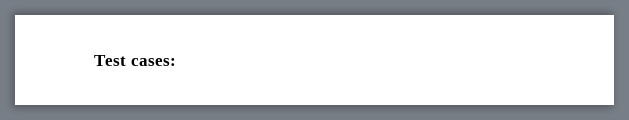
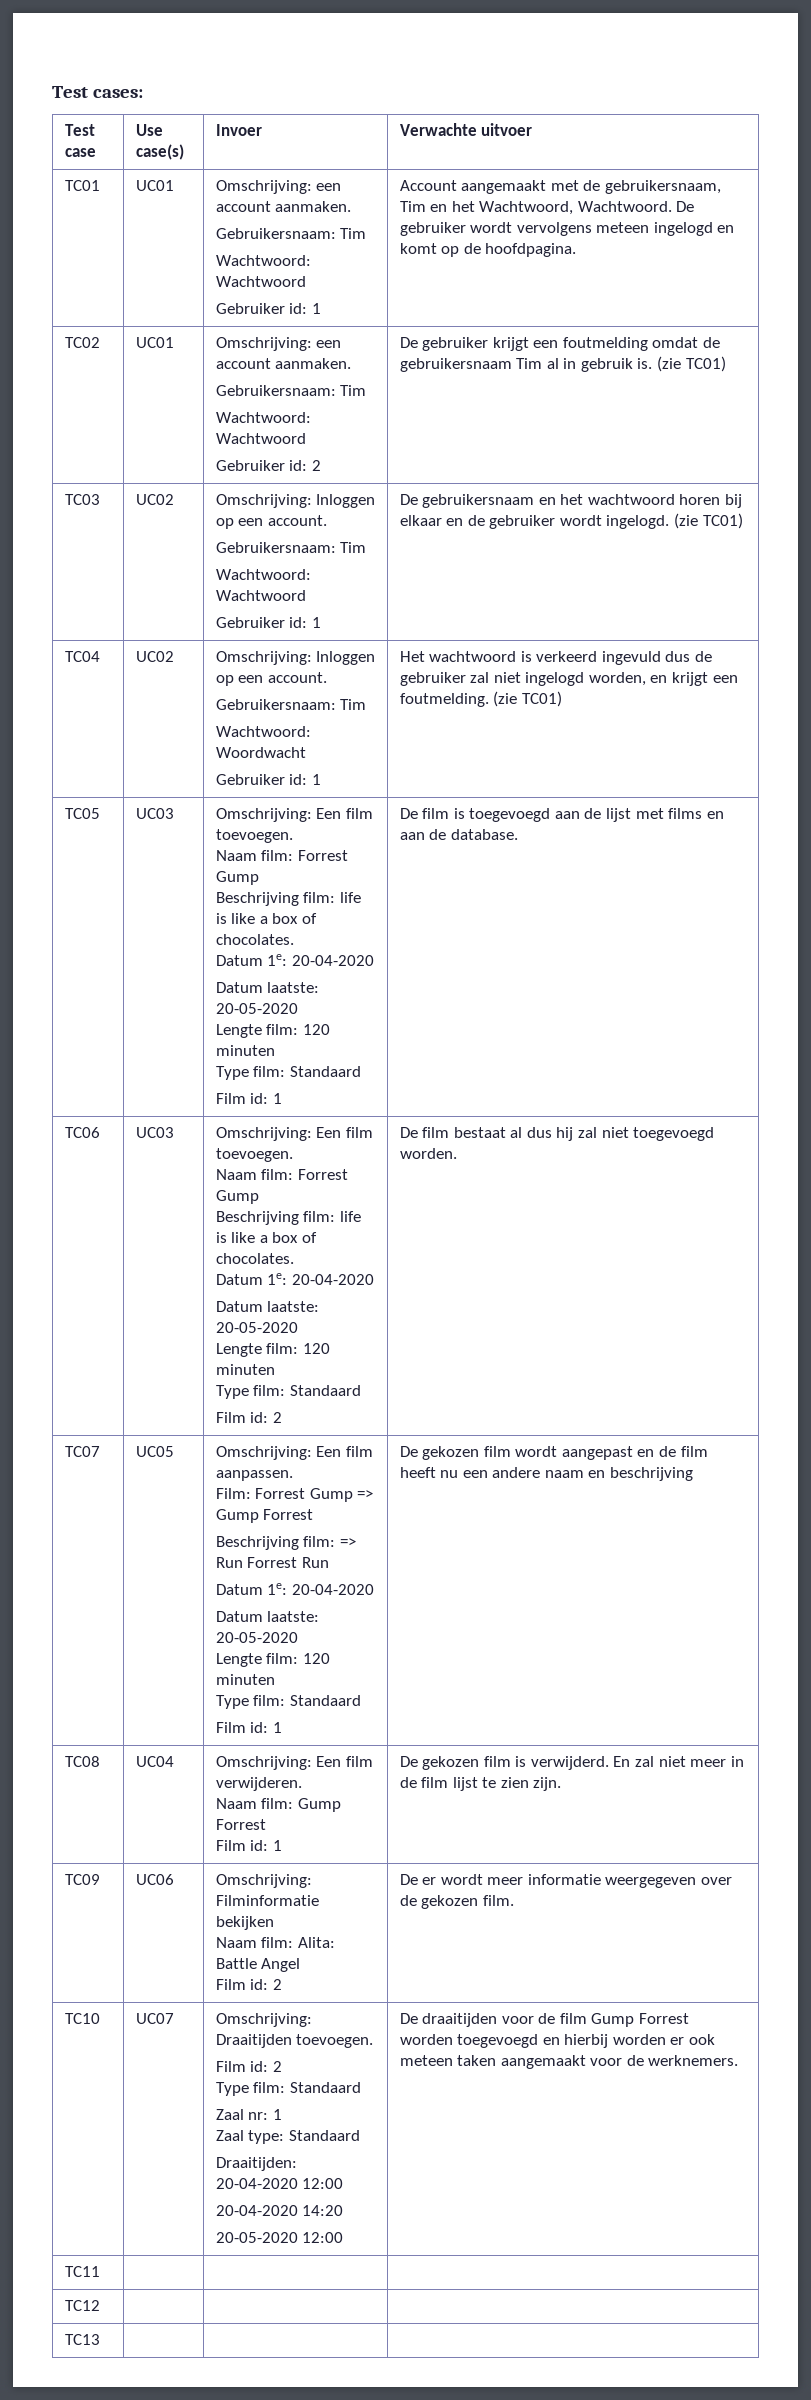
+ Test case | Use case(s) | Invoer | Verwachte uitvoer
+ TC01 | UC01 | Omschrijving: een account aanmaken.
+ Gebruikersnaam: Tim
+ Wachtwoord: Wachtwoord
+ Gebruiker id: 1 | Account aangemaakt met de gebruikersnaam, Tim en het Wachtwoord, Wachtwoord. De gebruiker wordt vervolgens meteen ingelogd en komt op de hoofdpagina.
+ TC02 | UC01 | Omschrijving: een account aanmaken.
+ Gebruikersnaam: Tim
+ Wachtwoord: Wachtwoord
+ Gebruiker id: 2 | De gebruiker krijgt een foutmelding omdat de gebruikersnaam Tim al in gebruik is. (zie TC01)
+ TC03 | UC02 | Omschrijving: Inloggen op een account.
+ Gebruikersnaam: Tim
+ Wachtwoord: Wachtwoord
+ Gebruiker id: 1 | De gebruikersnaam en het wachtwoord horen bij elkaar en de gebruiker wordt ingelogd. (zie TC01)
+ TC04 | UC02 | Omschrijving: Inloggen op een account.
+ Gebruikersnaam: Tim
+ Wachtwoord: Woordwacht
+ Gebruiker id: 1 | Het wachtwoord is verkeerd ingevuld dus de gebruiker zal niet ingelogd worden, en krijgt een foutmelding. (zie TC01)
+ TC05 | UC03 | Omschrijving: Een film toevoegen.
+ Naam film: Forrest Gump
+ Beschrijving film: life is like a box of chocolates.
+ Datum 1e: 20-04-2020
+ Datum laatste: 20-05-2020
+ Lengte film: 120 minuten
+ Type film: Standaard
+ Film id: 1 | De film is toegevoegd aan de lijst met films en aan de database.
+ TC06 | UC03 | Omschrijving: Een film toevoegen.
+ Naam film: Forrest Gump
+ Beschrijving film: life is like a box of chocolates.
+ Datum 1e: 20-04-2020
+ Datum laatste: 20-05-2020
+ Lengte film: 120 minuten
+ Type film: Standaard
+ Film id: 2 | De film bestaat al dus hij zal niet toegevoegd worden.
+ TC07 | UC05 | Omschrijving: Een film aanpassen.
+ Film: Forrest Gump => Gump Forrest
+ Beschrijving film: => Run Forrest Run
+ Datum 1e: 20-04-2020
+ Datum laatste: 20-05-2020
+ Lengte film: 120 minuten
+ Type film: Standaard
+ Film id: 1 | De gekozen film wordt aangepast en de film heeft nu een andere naam en beschrijving
+ TC08 | UC04 | Omschrijving: Een film verwijderen.
+ Naam film: Gump Forrest
+ Film id: 1 | De gekozen film is verwijderd. En zal niet meer in de film lijst te zien zijn.
+ TC09 | UC06 | Omschrijving: Filminformatie bekijken
+ Naam film: Alita: Battle Angel
+ Film id: 2 | De er wordt meer informatie weergegeven over de gekozen film.
+ TC10 | UC07 | Omschrijving: Draaitijden toevoegen.
+ Film id: 2
+ Type film: Standaard
+ Zaal nr: 1
+ Zaal type: Standaard
+ Draaitijden: 20-04-2020 12:00
+ 20-04-2020 14:20
+ 20-05-2020 12:00 | De draaitijden voor de film Gump Forrest worden toegevoegd en hierbij worden er ook meteen taken aangemaakt voor de werknemers.
+ TC11 | | |
+ TC12 | | |
+ TC13 | | |

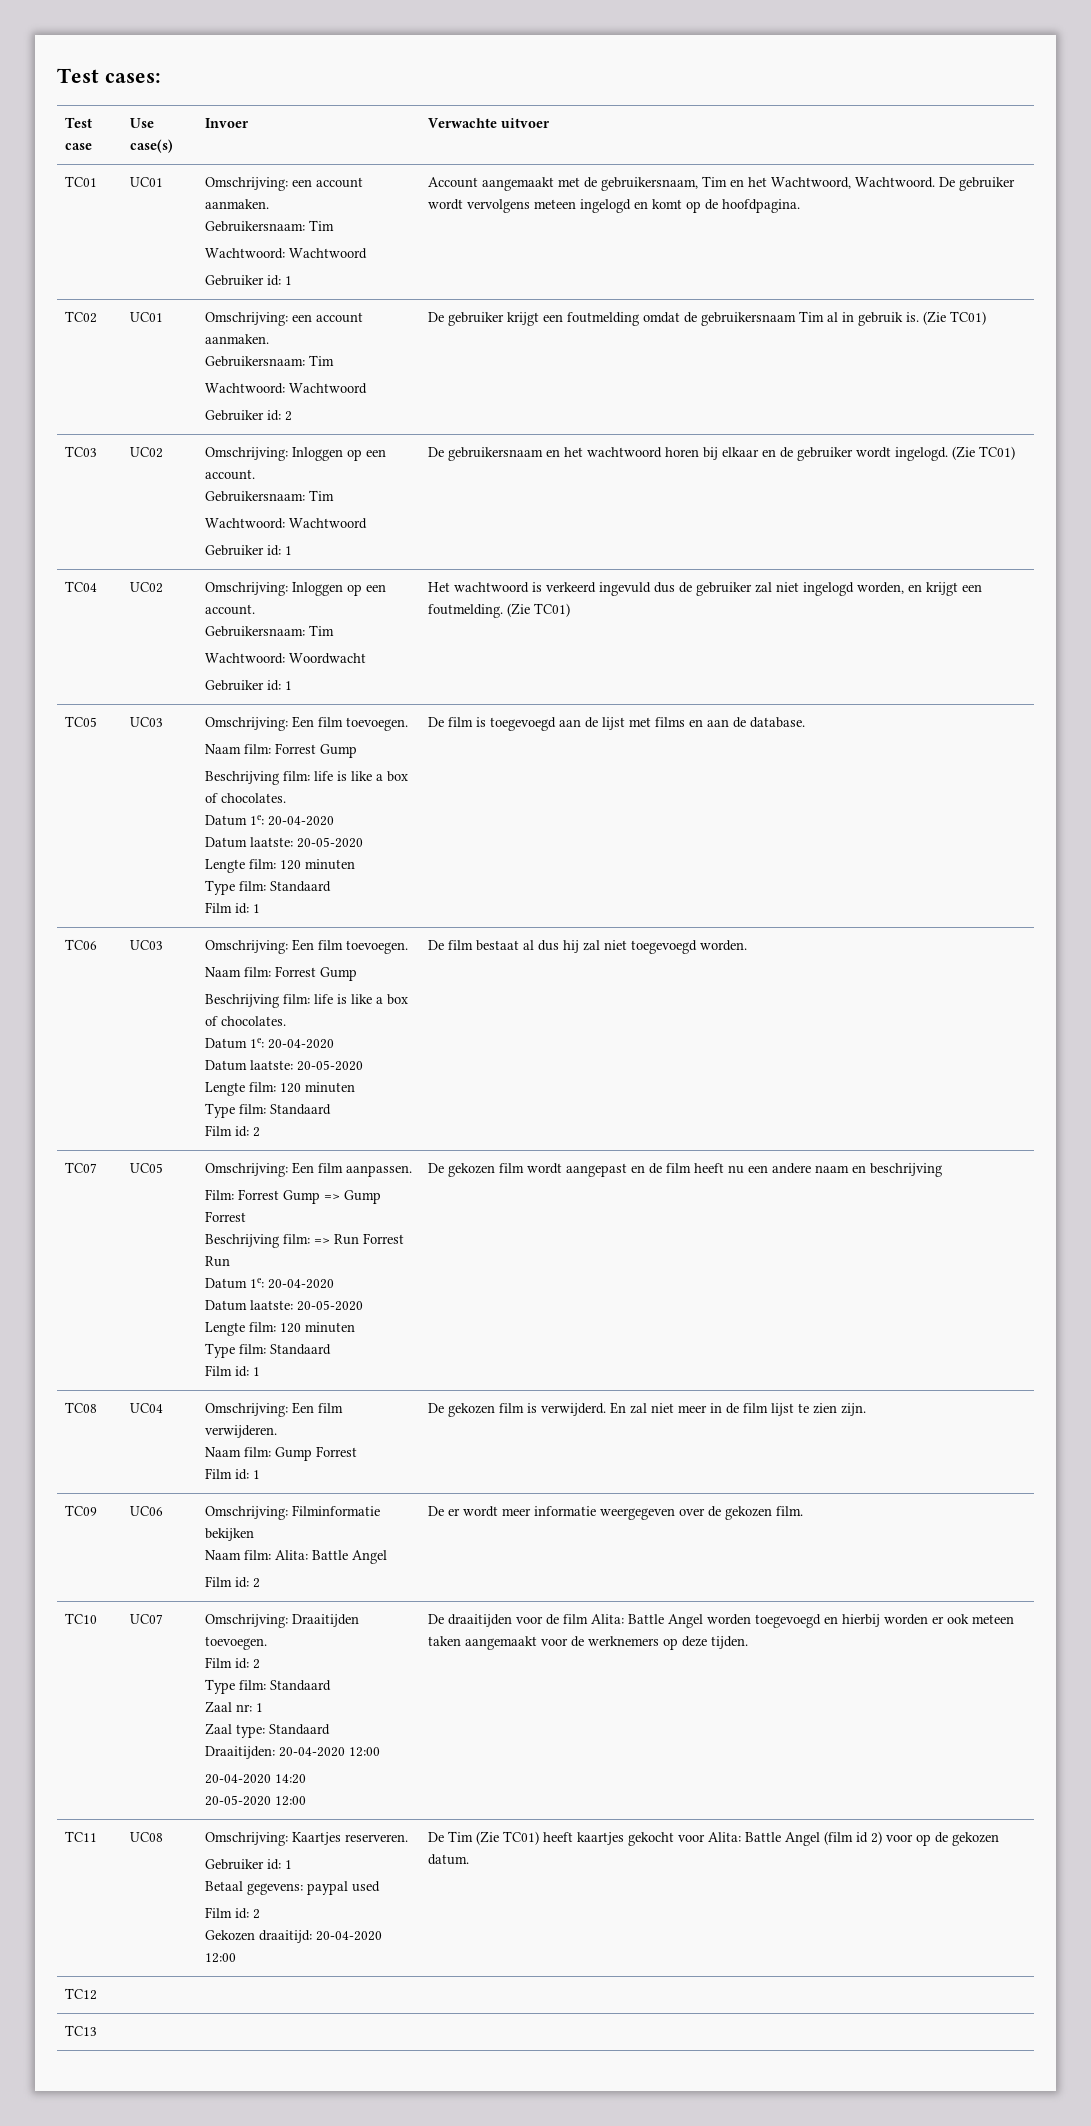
  TC02 | UC01 | Omschrijving: een account aanmaken.
  Gebruikersnaam: Tim
  Wachtwoord: Wachtwoord
- Gebruiker id: 2 | De gebruiker krijgt een foutmelding omdat de gebruikersnaam Tim al in gebruik is. (zie TC01)
+ Gebruiker id: 2 | De gebruiker krijgt een foutmelding omdat de gebruikersnaam Tim al in gebruik is. (Zie TC01)
  TC03 | UC02 | Omschrijving: Inloggen op een account.
  Gebruikersnaam: Tim
  Wachtwoord: Wachtwoord
- Gebruiker id: 1 | De gebruikersnaam en het wachtwoord horen bij elkaar en de gebruiker wordt ingelogd. (zie TC01)
+ Gebruiker id: 1 | De gebruikersnaam en het wachtwoord horen bij elkaar en de gebruiker wordt ingelogd. (Zie TC01)
  TC04 | UC02 | Omschrijving: Inloggen op een account.
  Gebruikersnaam: Tim
  Wachtwoord: Woordwacht
- Gebruiker id: 1 | Het wachtwoord is verkeerd ingevuld dus de gebruiker zal niet ingelogd worden, en krijgt een foutmelding. (zie TC01)
+ Gebruiker id: 1 | Het wachtwoord is verkeerd ingevuld dus de gebruiker zal niet ingelogd worden, en krijgt een foutmelding. (Zie TC01)
- De draaitijden voor de film Gump Forrest worden toegevoegd en hierbij worden er ook meteen taken aangemaakt voor de werknemers.
- TC11 | | |
+ De draaitijden voor de film Alita: Battle Angel worden toegevoegd en hierbij worden er ook meteen taken aangemaakt voor de werknemers op deze tijden.
+ TC11 | UC08 | Omschrijving: Kaartjes reserveren.
+ Gebruiker id: 1
+ Betaal gegevens: paypal used
+ Film id: 2
+ Gekozen draaitijd: 20-04-2020 12:00 | De Tim (Zie TC01) heeft kaartjes gekocht voor Alita: Battle Angel (film id 2) voor op de gekozen datum.

